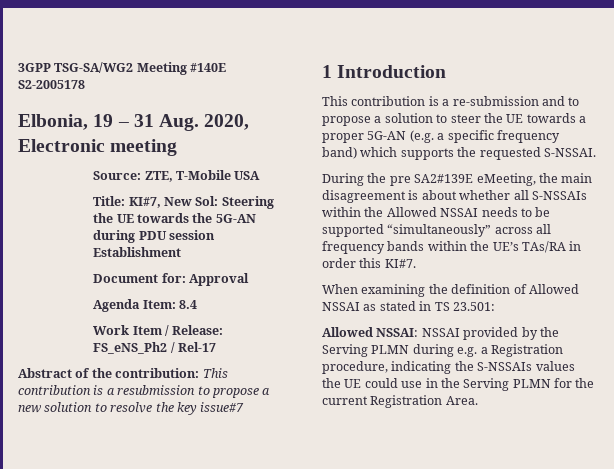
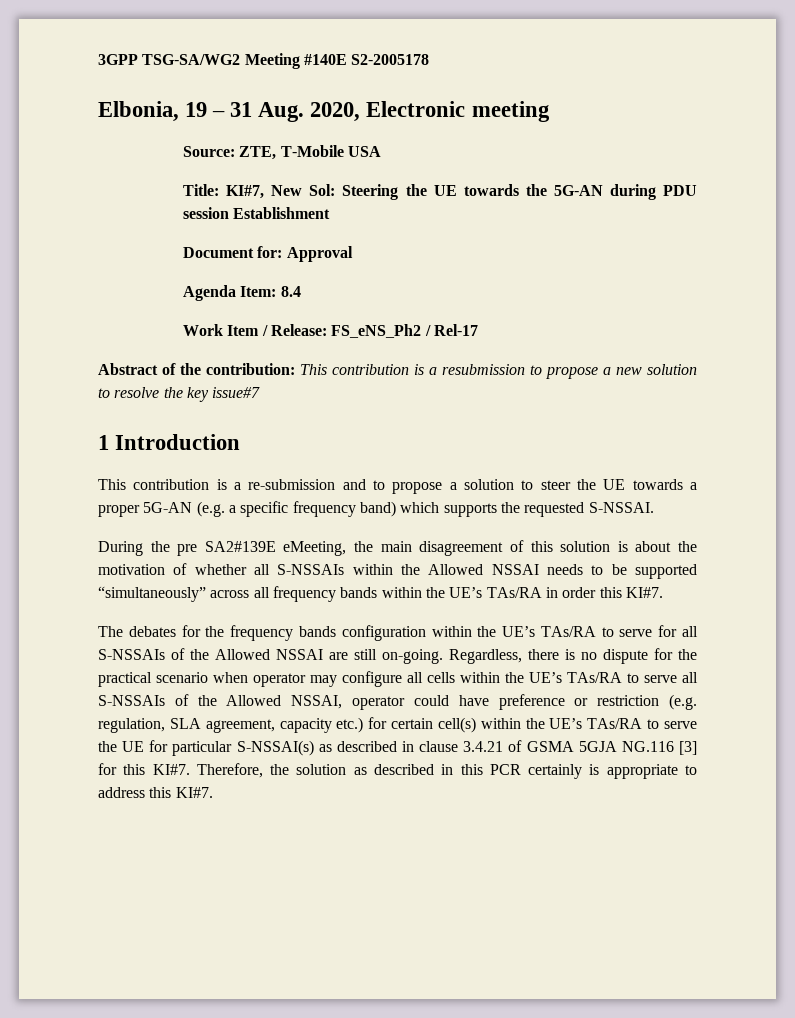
- During the pre SA2#139E eMeeting, the main disagreement is about whether all S-NSSAIs within the Allowed NSSAI needs to be supported “simultaneously” across all frequency bands within the UE’s TAs/RA in order this KI#7.
+ During the pre SA2#139E eMeeting, the main disagreement of this solution is about the motivation of whether all S-NSSAIs within the Allowed NSSAI needs to be supported “simultaneously” across all frequency bands within the UE’s TAs/RA in order this KI#7.
- When examining the definition of Allowed NSSAI as stated in TS 23.501:
- Allowed NSSAI: NSSAI provided by the Serving PLMN during e.g. a Registration procedure, indicating the S-NSSAIs values the UE could use in the Serving PLMN for the current Registration Area.
+ The debates for the frequency bands configuration within the UE’s TAs/RA to serve for all S-NSSAIs of the Allowed NSSAI are still on-going. Regardless, there is no dispute for the practical scenario when operator may configure all cells within the UE’s TAs/RA to serve all S-NSSAIs of the Allowed NSSAI, operator could have preference or restriction (e.g. regulation, SLA agreement, capacity etc.) for certain cell(s) within the UE’s TAs/RA to serve the UE for particular S-NSSAI(s) as described in clause 3.4.21 of GSMA 5GJA NG.116 [3] for this KI#7. Therefore, the solution as described in this PCR certainly is appropriate to address this KI#7.

